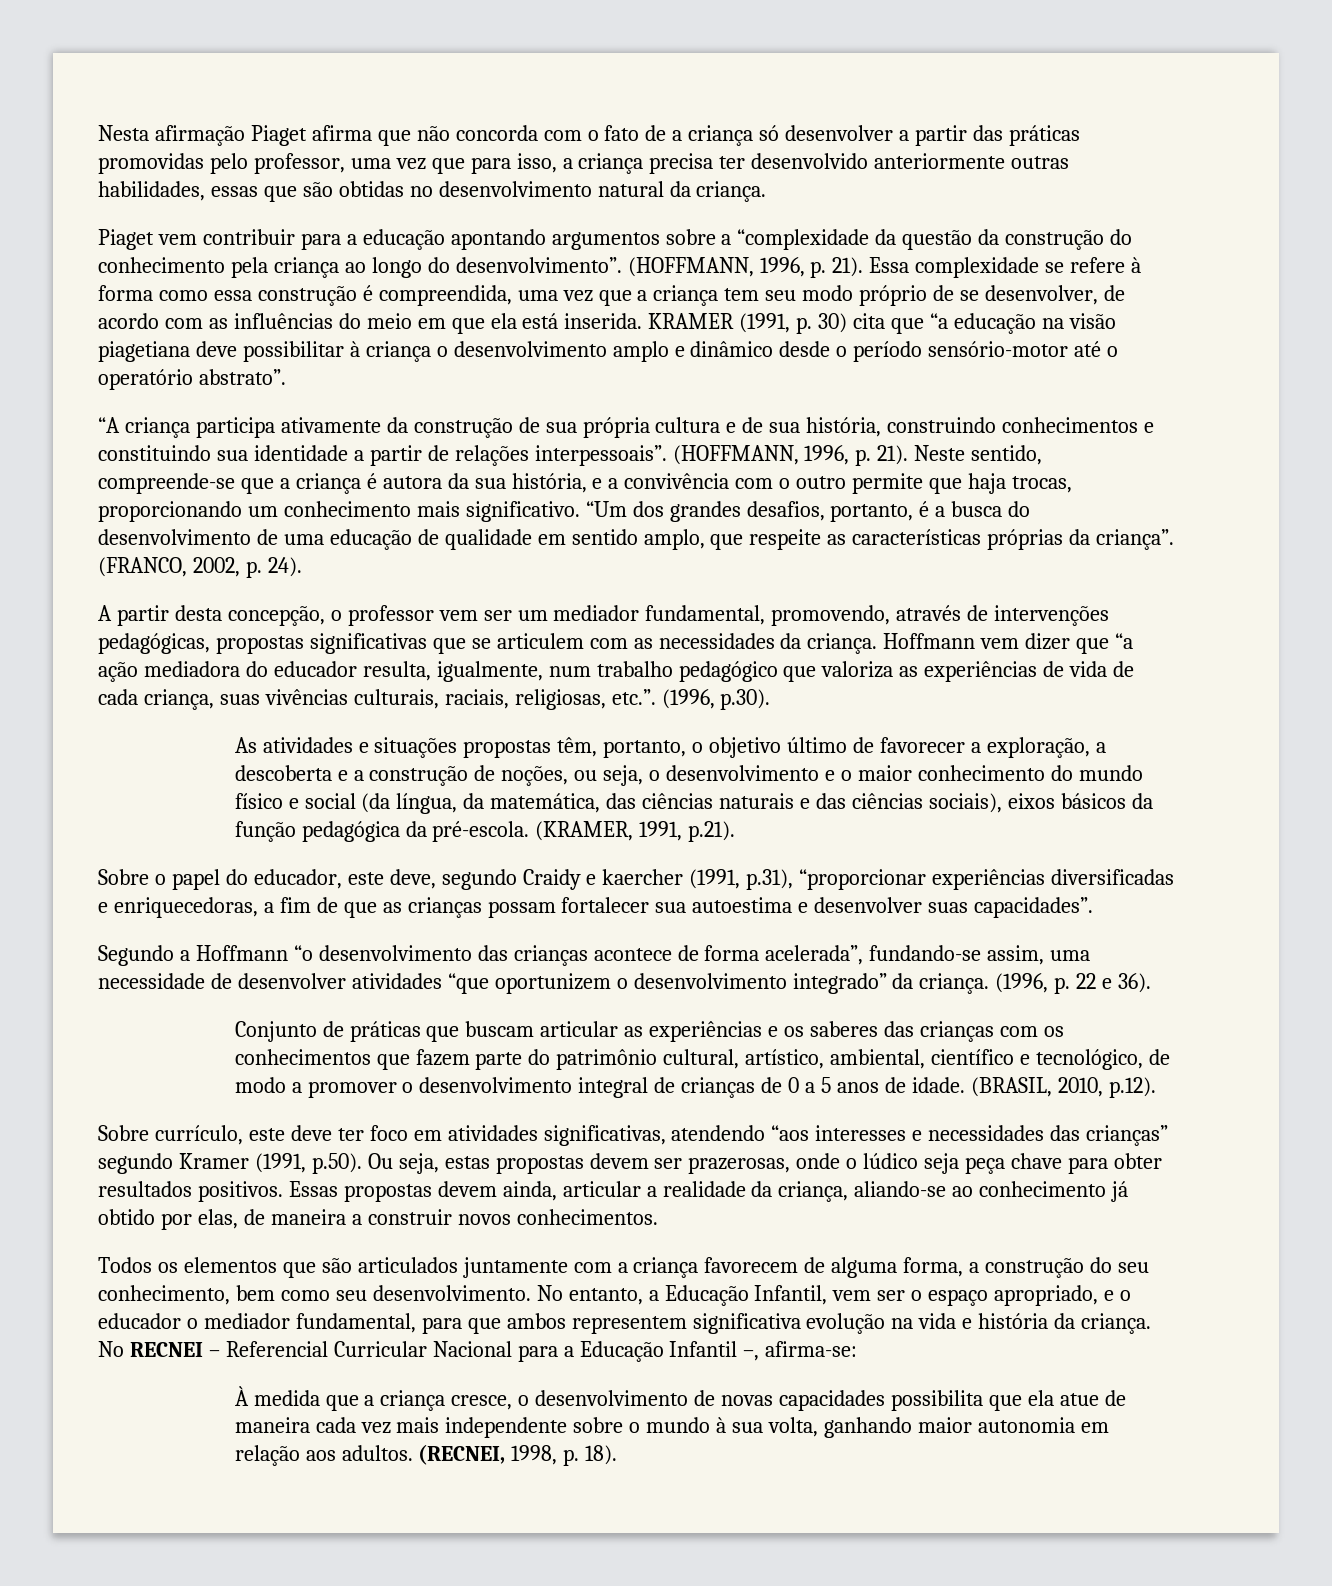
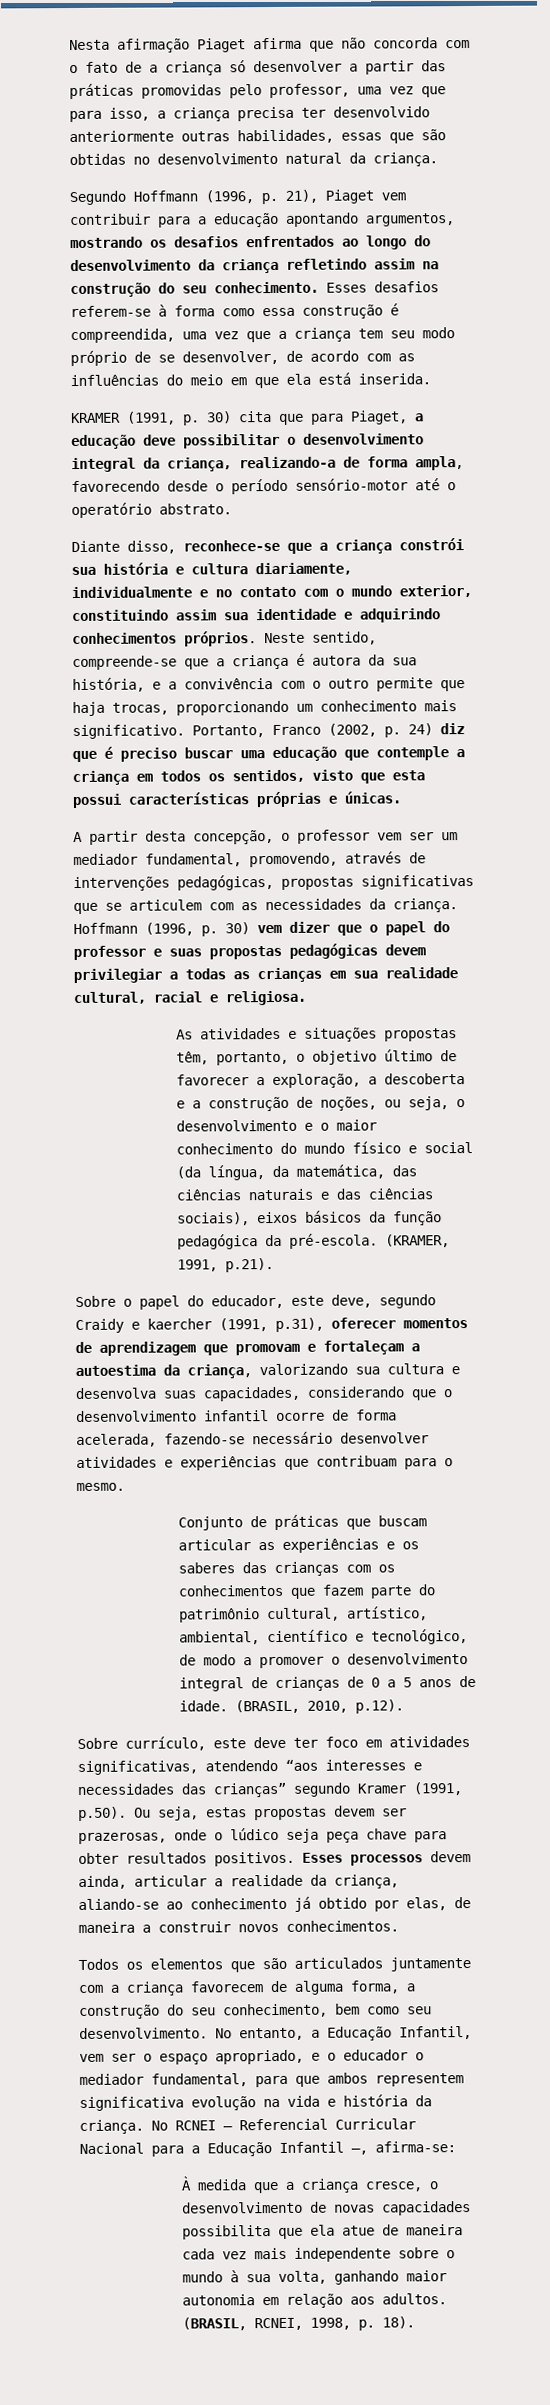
- Piaget vem contribuir para a educação apontando argumentos sobre a “complexidade da questão da construção do conhecimento pela criança ao longo do desenvolvimento”. (HOFFMANN, 1996, p. 21). Essa complexidade se refere à forma como essa construção é compreendida, uma vez que a criança tem seu modo próprio de se desenvolver, de acordo com as influências do meio em que ela está inserida. KRAMER (1991, p. 30) cita que “a educação na visão piagetiana deve possibilitar à criança o desenvolvimento amplo e dinâmico desde o período sensório-motor até o operatório abstrato”.
- “A criança participa ativamente da construção de sua própria cultura e de sua história, construindo conhecimentos e constituindo sua identidade a partir de relações interpessoais”. (HOFFMANN, 1996, p. 21).
+ Segundo Hoffmann (1996, p. 21), Piaget vem contribuir para a educação apontando argumentos, mostrando os desafios enfrentados ao longo do desenvolvimento da criança refletindo assim na construção do seu conhecimento. Esses desafios referem-se à forma como essa construção é compreendida, uma vez que a criança tem seu modo próprio de se desenvolver, de acordo com as influências do meio em que ela está inserida.
+ KRAMER (1991, p. 30) cita que para Piaget, a educação deve possibilitar o desenvolvimento integral da criança, realizando-a de forma ampla, favorecendo desde o período sensório-motor até o operatório abstrato.
+ Diante disso, reconhece-se que a criança constrói sua história e cultura diariamente, individualmente e no contato com o mundo exterior, constituindo assim sua identidade e adquirindo conhecimentos próprios.
- “Um dos grandes desafios, portanto, é a busca do desenvolvimento de uma educação de qualidade em sentido amplo, que respeite as características próprias da criança”. (FRANCO, 2002, p. 24).
+ Portanto, Franco (2002, p. 24) diz que é preciso buscar uma educação que contemple a criança em todos os sentidos, visto que esta possui características próprias e únicas.
- Hoffmann vem dizer que “a ação mediadora do educador resulta, igualmente, num trabalho pedagógico que valoriza as experiências de vida de cada criança, suas vivências culturais, raciais, religiosas, etc.”. (1996, p.30).
+ Hoffmann (1996, p. 30) vem dizer que o papel do professor e suas propostas pedagógicas devem privilegiar a todas as crianças em sua realidade cultural, racial e religiosa.
- Sobre o papel do educador, este deve, segundo Craidy e kaercher (1991, p.31), “proporcionar experiências diversificadas e enriquecedoras, a fim de que as crianças possam fortalecer sua autoestima e desenvolver suas capacidades”.
- Segundo a Hoffmann “o desenvolvimento das crianças acontece de forma acelerada”, fundando-se assim, uma necessidade de desenvolver atividades “que oportunizem o desenvolvimento integrado” da criança. (1996, p. 22 e 36).
+ Sobre o papel do educador, este deve, segundo Craidy e kaercher (1991, p.31), oferecer momentos de aprendizagem que promovam e fortaleçam a autoestima da criança, valorizando sua cultura e desenvolva suas capacidades, considerando que o desenvolvimento infantil ocorre de forma acelerada, fazendo-se necessário desenvolver atividades e experiências que contribuam para o mesmo.
- Essas propostas devem ainda, articular a realidade da criança, aliando-se ao conhecimento já obtido por elas, de maneira a construir novos conhecimentos.
+ Esses processos devem ainda, articular a realidade da criança, aliando-se ao conhecimento já obtido por elas, de maneira a construir novos conhecimentos.
- No RECNEI – Referencial Curricular Nacional para a Educação Infantil –, afirma-se:
+ No RCNEI – Referencial Curricular Nacional para a Educação Infantil –, afirma-se:
- (RECNEI, 1998, p. 18).
+ (BRASIL, RCNEI, 1998, p. 18).

